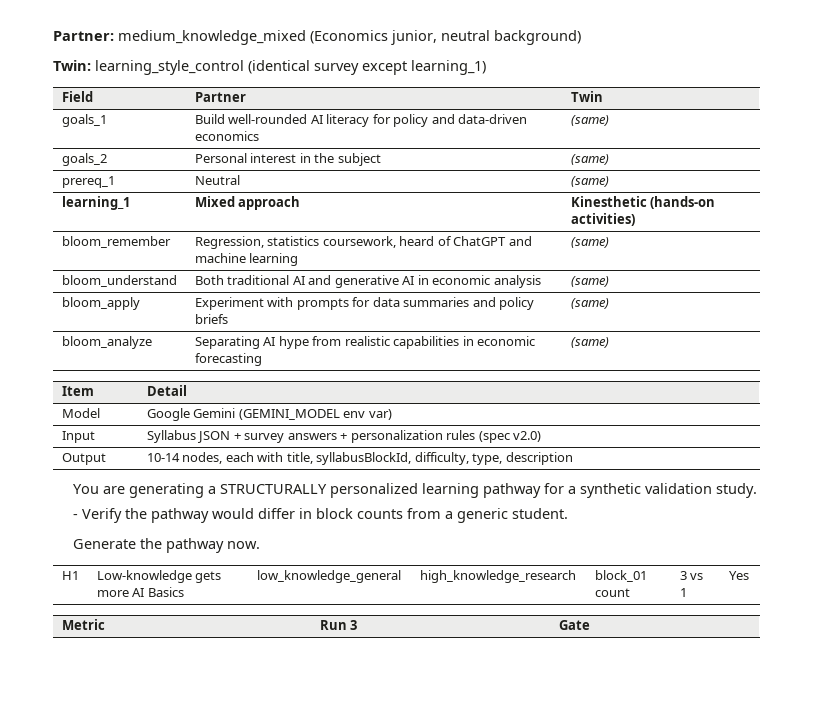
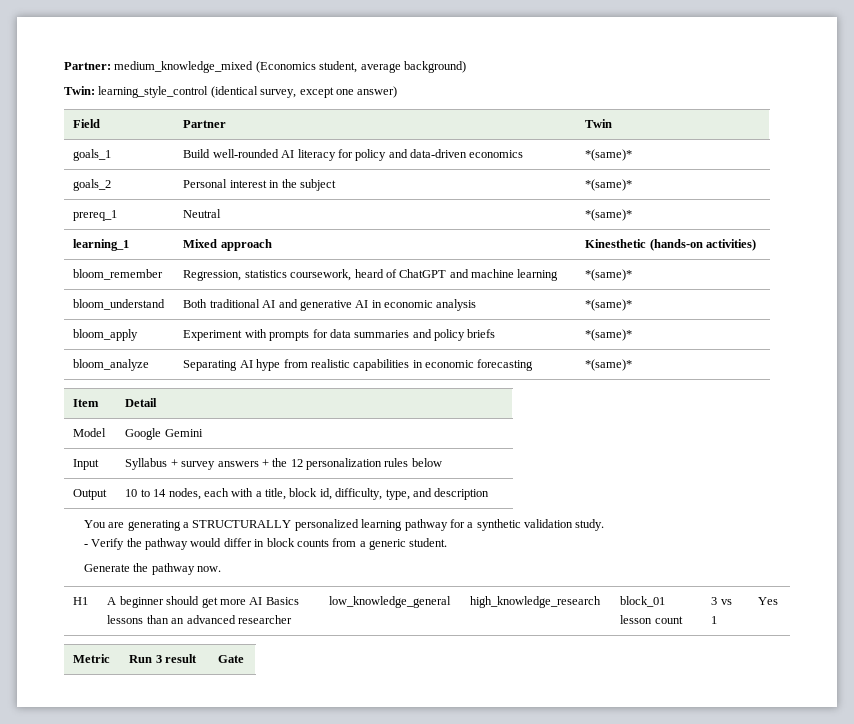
- Partner: medium_knowledge_mixed (Economics junior, neutral background)
+ Partner: medium_knowledge_mixed (Economics student, average background)
- Twin: learning_style_control (identical survey except learning_1)
+ Twin: learning_style_control (identical survey, except one answer)
- goals_1 | Build well-rounded AI literacy for policy and data-driven economics | (same)
+ goals_1 | Build well-rounded AI literacy for policy and data-driven economics | *(same)*
- goals_2 | Personal interest in the subject | (same)
+ goals_2 | Personal interest in the subject | *(same)*
- prereq_1 | Neutral | (same)
+ prereq_1 | Neutral | *(same)*
- bloom_remember | Regression, statistics coursework, heard of ChatGPT and machine learning | (same)
+ bloom_remember | Regression, statistics coursework, heard of ChatGPT and machine learning | *(same)*
- bloom_understand | Both traditional AI and generative AI in economic analysis | (same)
+ bloom_understand | Both traditional AI and generative AI in economic analysis | *(same)*
- bloom_apply | Experiment with prompts for data summaries and policy briefs | (same)
+ bloom_apply | Experiment with prompts for data summaries and policy briefs | *(same)*
- bloom_analyze | Separating AI hype from realistic capabilities in economic forecasting | (same)
+ bloom_analyze | Separating AI hype from realistic capabilities in economic forecasting | *(same)*
- Model | Google Gemini (GEMINI_MODEL env var)
+ Model | Google Gemini
- Input | Syllabus JSON + survey answers + personalization rules (spec v2.0)
- Output | 10-14 nodes, each with title, syllabusBlockId, difficulty, type, description
+ Input | Syllabus + survey answers + the 12 personalization rules below
+ Output | 10 to 14 nodes, each with a title, block id, difficulty, type, and description
- H1 | Low-knowledge gets more AI Basics | low_knowledge_general | high_knowledge_research | block_01 count | 3 vs 1 | Yes
+ H1 | A beginner should get more AI Basics lessons than an advanced researcher | low_knowledge_general | high_knowledge_research | block_01 lesson count | 3 vs 1 | Yes
- Metric | Run 3 | Gate
+ Metric | Run 3 result | Gate

